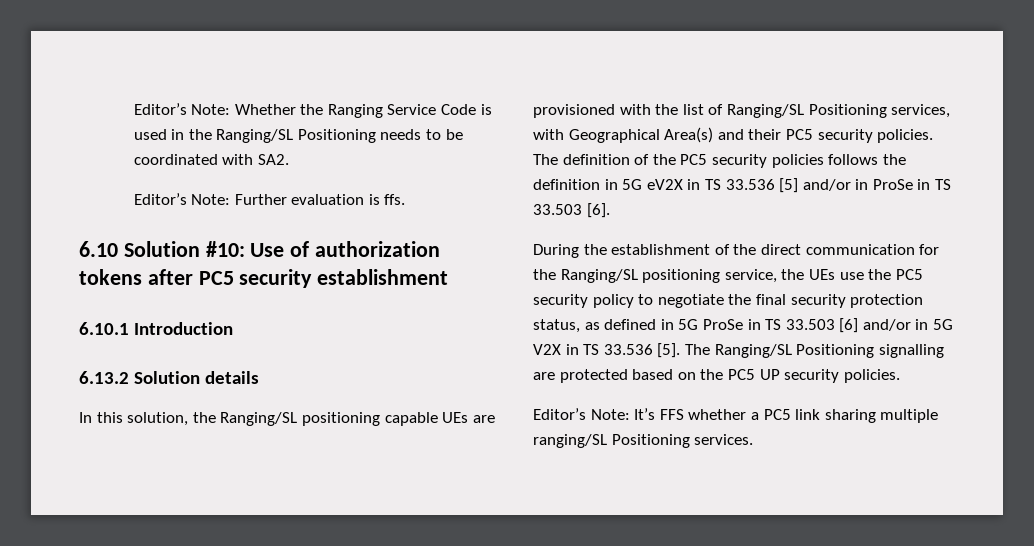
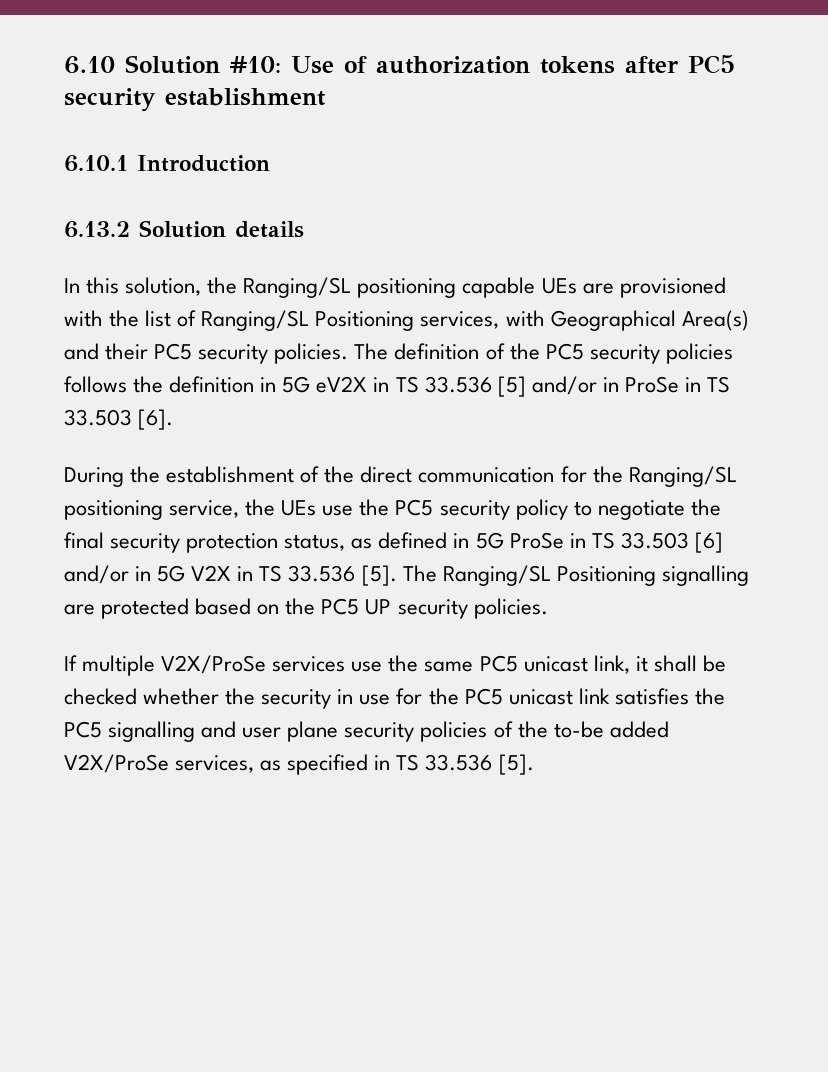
- Editor’s Note: Whether the Ranging Service Code is used in the Ranging/SL Positioning needs to be coordinated with SA2.
- Editor’s Note: Further evaluation is ffs.
- Editor’s Note: It’s FFS whether a PC5 link sharing multiple ranging/SL Positioning services.
+ If multiple V2X/ProSe services use the same PC5 unicast link, it shall be checked whether the security in use for the PC5 unicast link satisfies the PC5 signalling and user plane security policies of the to-be added V2X/ProSe services, as specified in TS 33.536 [5].

